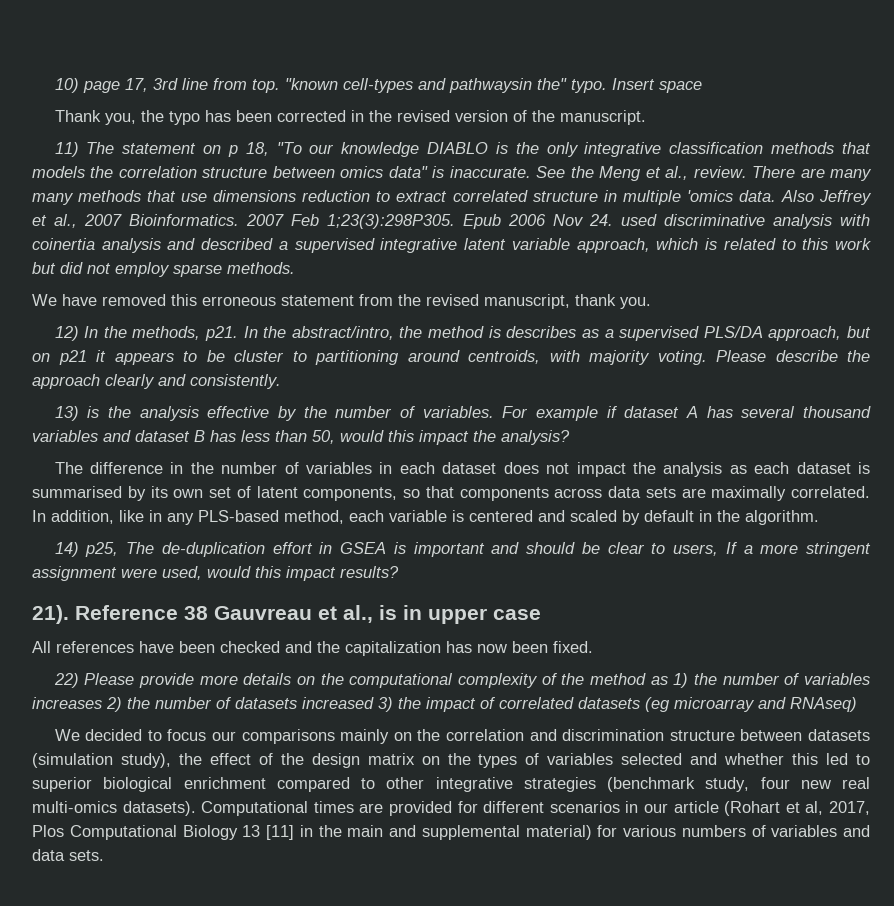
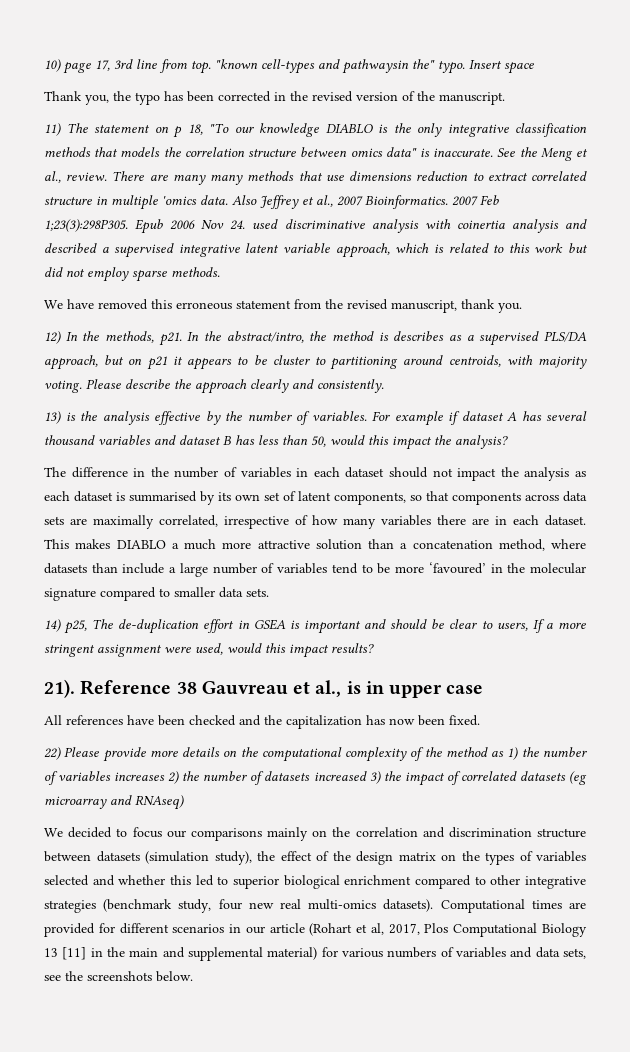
- The difference in the number of variables in each dataset does not impact the analysis as each dataset is summarised by its own set of latent components, so that components across data sets are maximally correlated. In addition, like in any PLS-based method, each variable is centered and scaled by default in the algorithm.
+ The difference in the number of variables in each dataset should not impact the analysis as each dataset is summarised by its own set of latent components, so that components across data sets are maximally correlated, irrespective of how many variables there are in each dataset. This makes DIABLO a much more attractive solution than a concatenation method, where datasets than include a large number of variables tend to be more ‘favoured’ in the molecular signature compared to smaller data sets.
- Computational times are provided for different scenarios in our article (Rohart et al, 2017, Plos Computational Biology 13 [11] in the main and supplemental material) for various numbers of variables and data sets.
+ Computational times are provided for different scenarios in our article (Rohart et al, 2017, Plos Computational Biology 13 [11] in the main and supplemental material) for various numbers of variables and data sets, see the screenshots below.

